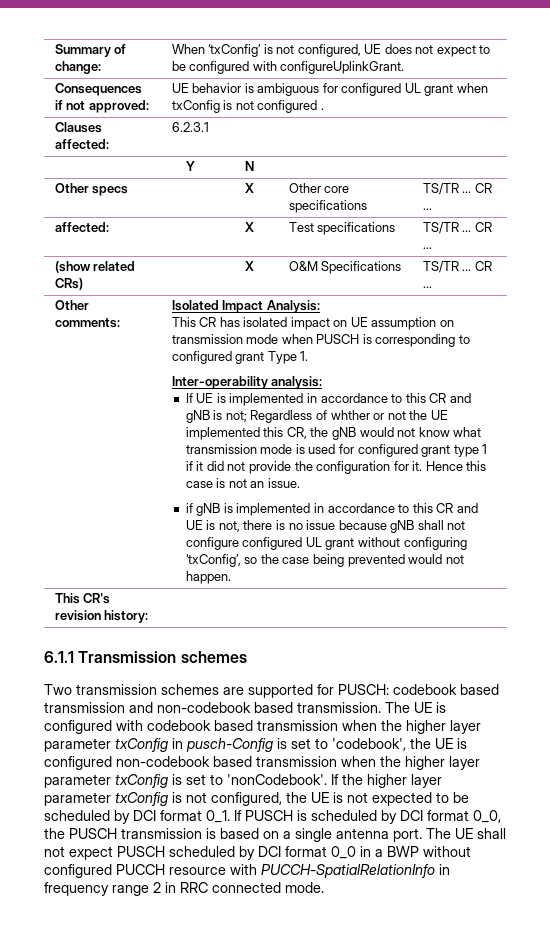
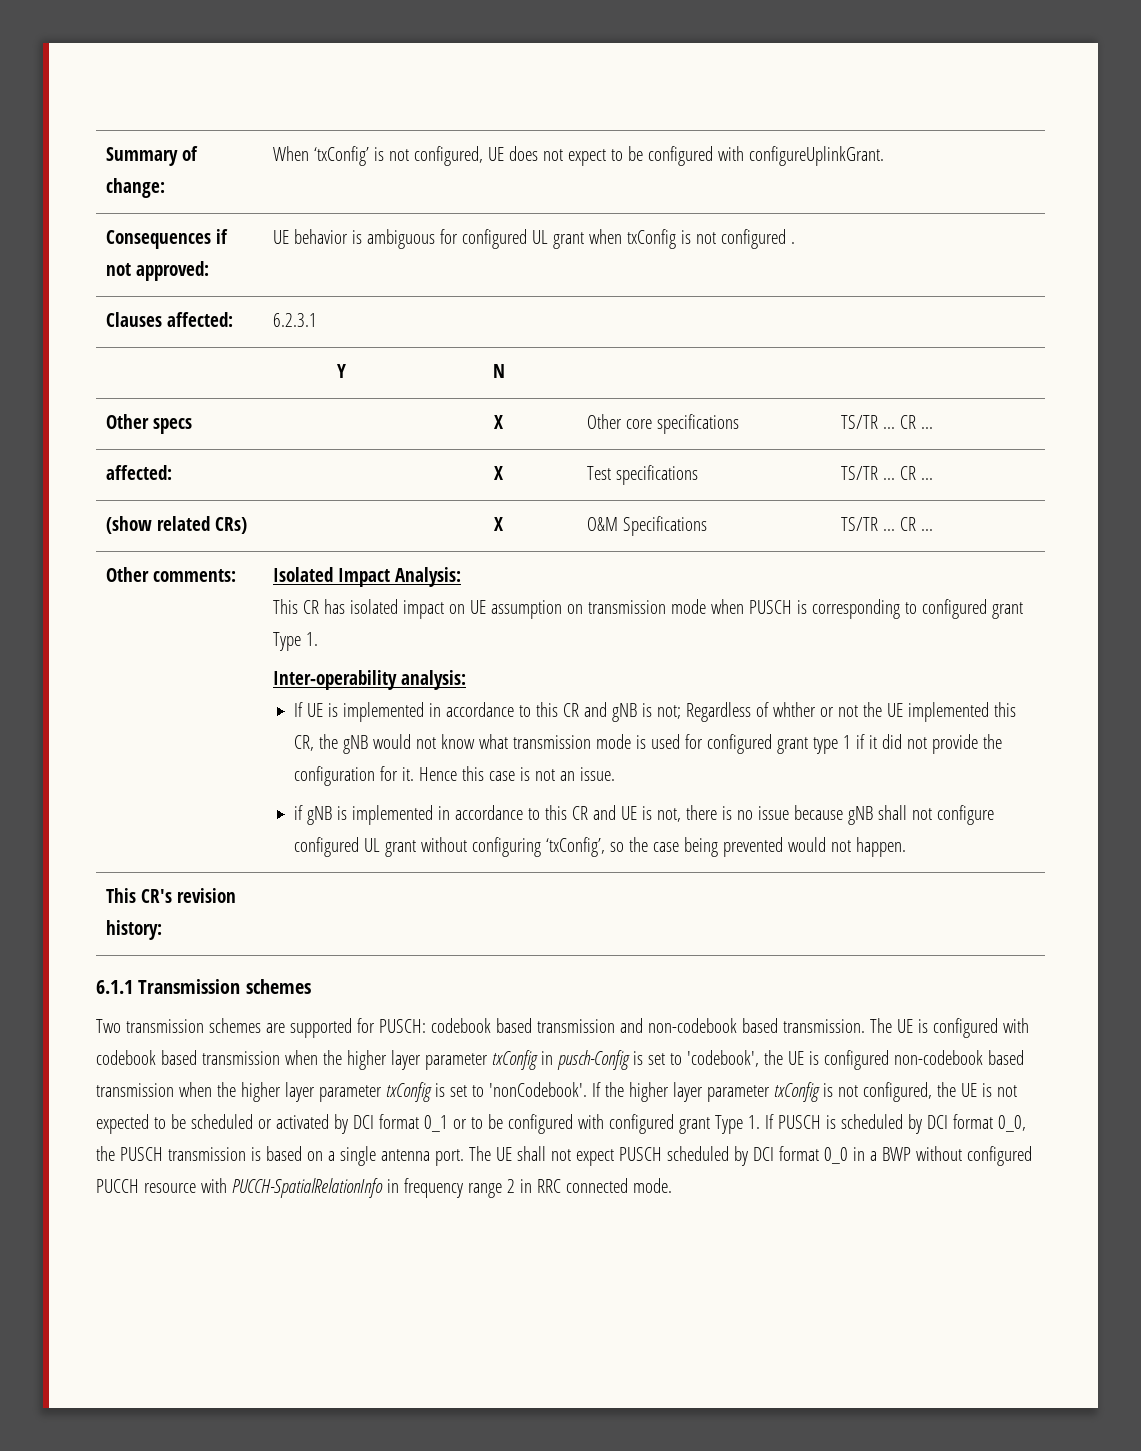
- If the higher layer parameter txConfig is not configured, the UE is not expected to be scheduled by DCI format 0_1. If PUSCH is scheduled by DCI format 0_0, the PUSCH transmission is based on a single antenna port.
+ If the higher layer parameter txConfig is not configured, the UE is not expected to be scheduled or activated by DCI format 0_1 or to be configured with configured grant Type 1. If PUSCH is scheduled by DCI format 0_0, the PUSCH transmission is based on a single antenna port.

